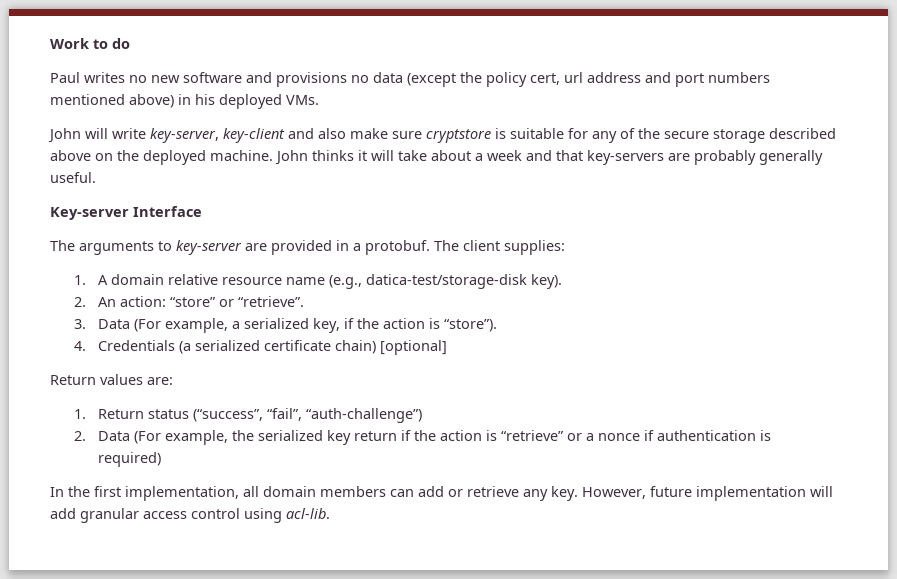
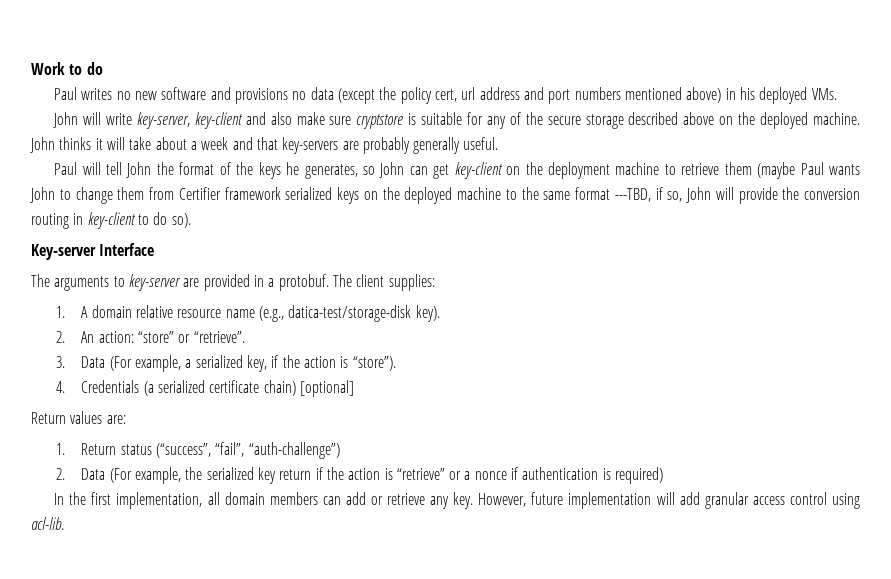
+ Paul will tell John the format of the keys he generates, so John can get key-client on the deployment machine to retrieve them (maybe Paul wants John to change them from Certifier framework serialized keys on the deployed machine to the same format ---TBD, if so, John will provide the conversion routing in key-client to do so).

